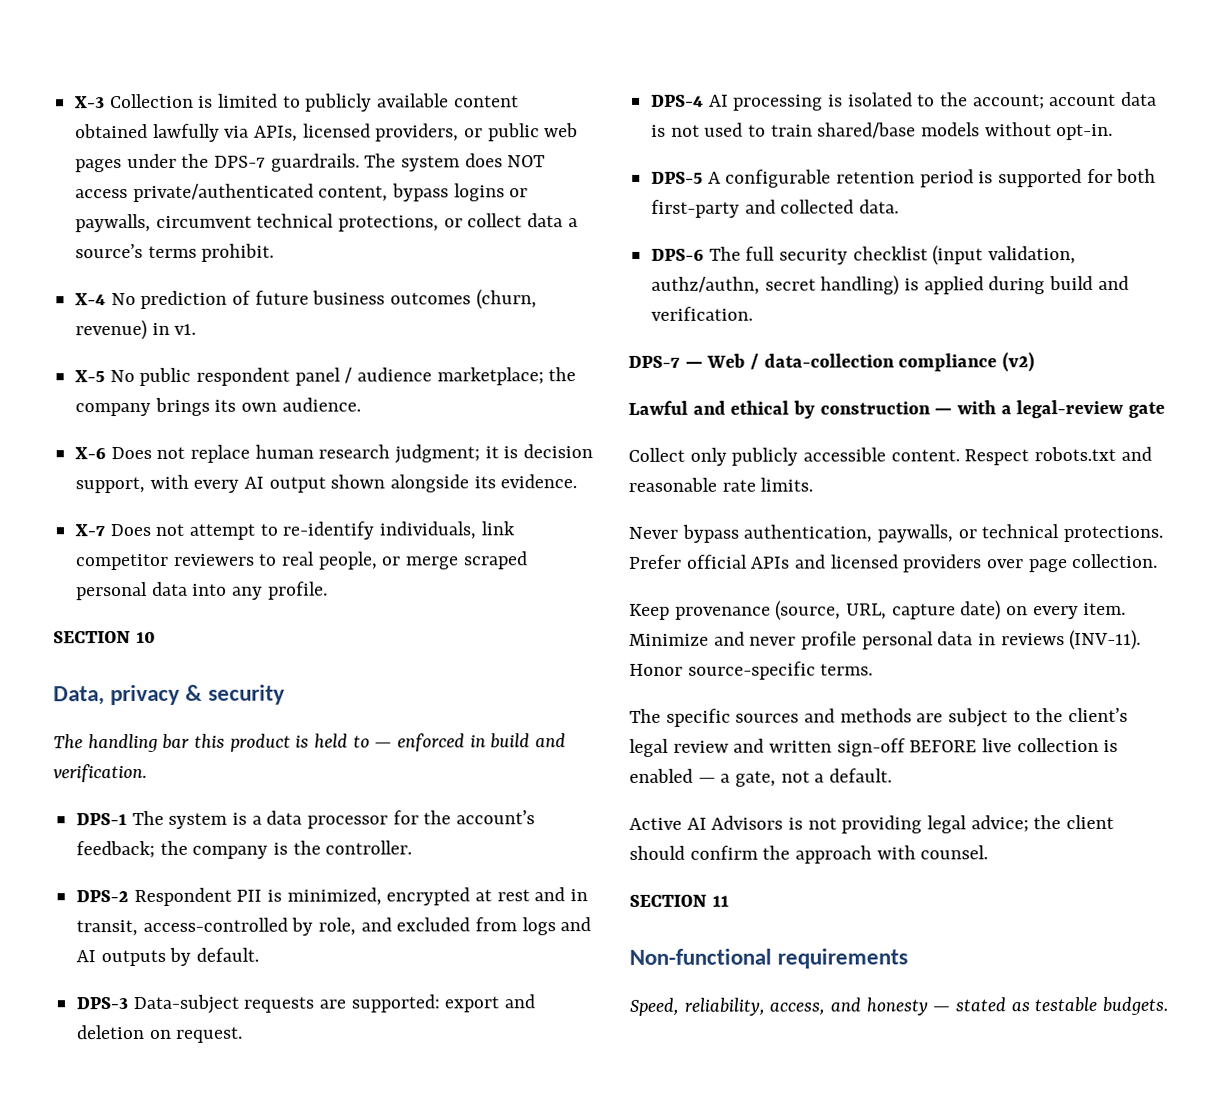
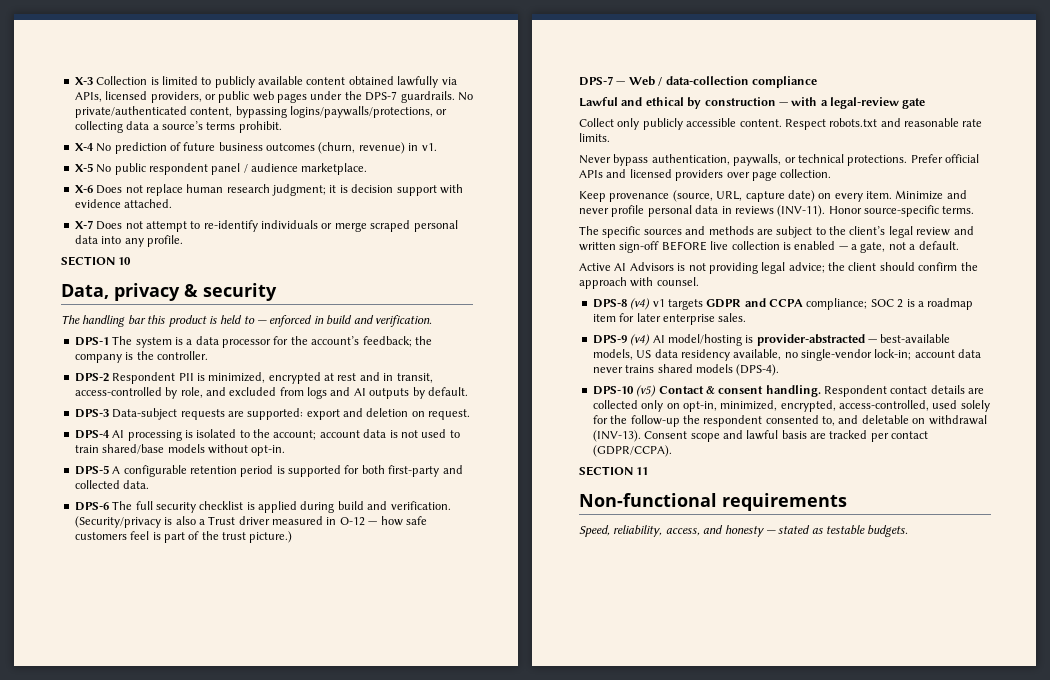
- The system does NOT access private/authenticated content, bypass logins or paywalls, circumvent technical protections, or collect data a source’s terms prohibit.
+ No private/authenticated content, bypassing logins/paywalls/protections, or collecting data a source’s terms prohibit.
- X-5 No public respondent panel / audience marketplace; the company brings its own audience.
+ X-5 No public respondent panel / audience marketplace.
- X-6 Does not replace human research judgment; it is decision support, with every AI output shown alongside its evidence.
+ X-6 Does not replace human research judgment; it is decision support with evidence attached.
- X-7 Does not attempt to re-identify individuals, link competitor reviewers to real people, or merge scraped personal data into any profile.
+ X-7 Does not attempt to re-identify individuals or merge scraped personal data into any profile.
- DPS-6 The full security checklist (input validation, authz/authn, secret handling) is applied during build and verification.
+ DPS-6 The full security checklist is applied during build and verification. (Security/privacy is also a Trust driver measured in O-12 — how safe customers feel is part of the trust picture.)
- DPS-7 — Web / data-collection compliance (v2)
+ DPS-7 — Web / data-collection compliance
+ DPS-8 (v4) v1 targets GDPR and CCPA compliance; SOC 2 is a roadmap item for later enterprise sales.
+ DPS-9 (v4) AI model/hosting is provider-abstracted — best-available models, US data residency available, no single-vendor lock-in; account data never trains shared models (DPS-4).
+ DPS-10 (v5) Contact & consent handling. Respondent contact details are collected only on opt-in, minimized, encrypted, access-controlled, used solely for the follow-up the respondent consented to, and deletable on withdrawal (INV-13). Consent scope and lawful basis are tracked per contact (GDPR/CCPA).

